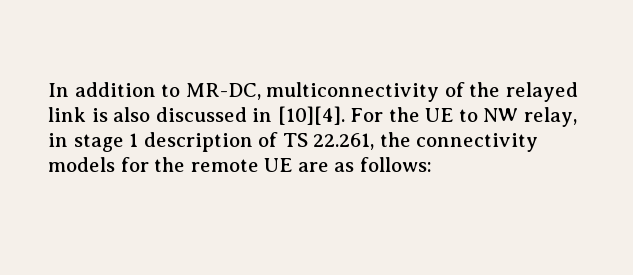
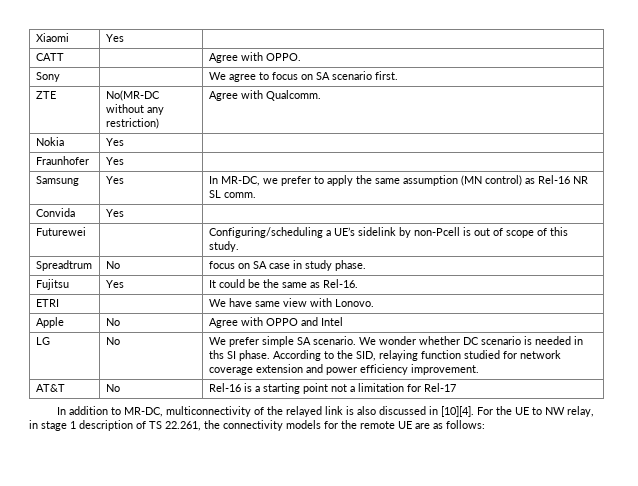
+ Xiaomi | Yes |
+ CATT | | Agree with OPPO.
+ Sony | | We agree to focus on SA scenario first.
+ ZTE | No(MR-DC without any restriction) | Agree with Qualcomm.
+ Nokia | Yes |
+ Fraunhofer | Yes |
+ Samsung | Yes | In MR-DC, we prefer to apply the same assumption (MN control) as Rel-16 NR SL comm.
+ Convida | Yes |
+ Futurewei | | Configuring/scheduling a UE’s sidelink by non-Pcell is out of scope of this study.
+ Spreadtrum | No | focus on SA case in study phase.
+ Fujitsu | Yes | It could be the same as Rel-16.
+ ETRI | | We have same view with Lonovo.
+ Apple | No | Agree with OPPO and Intel
+ LG | No | We prefer simple SA scenario. We wonder whether DC scenario is needed in ths SI phase. According to the SID, relaying function studied for network coverage extension and power efficiency improvement.
+ AT&T | No | Rel-16 is a starting point not a limitation for Rel-17

